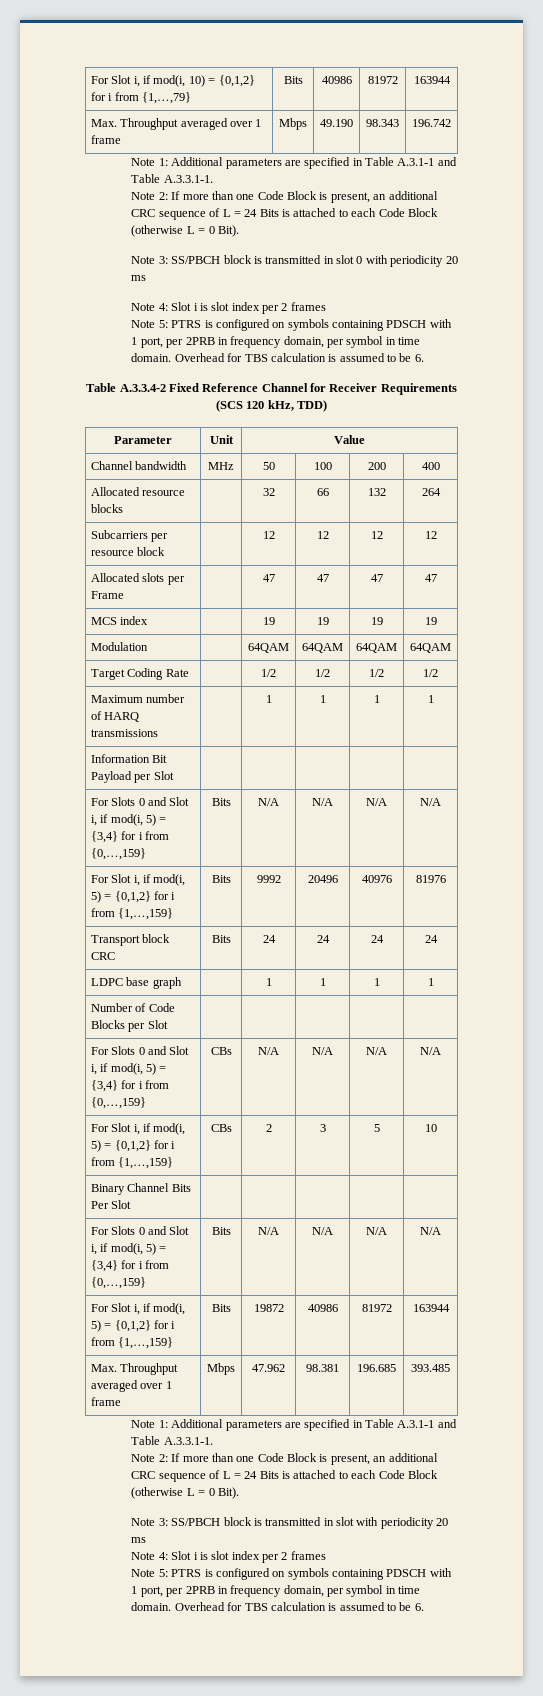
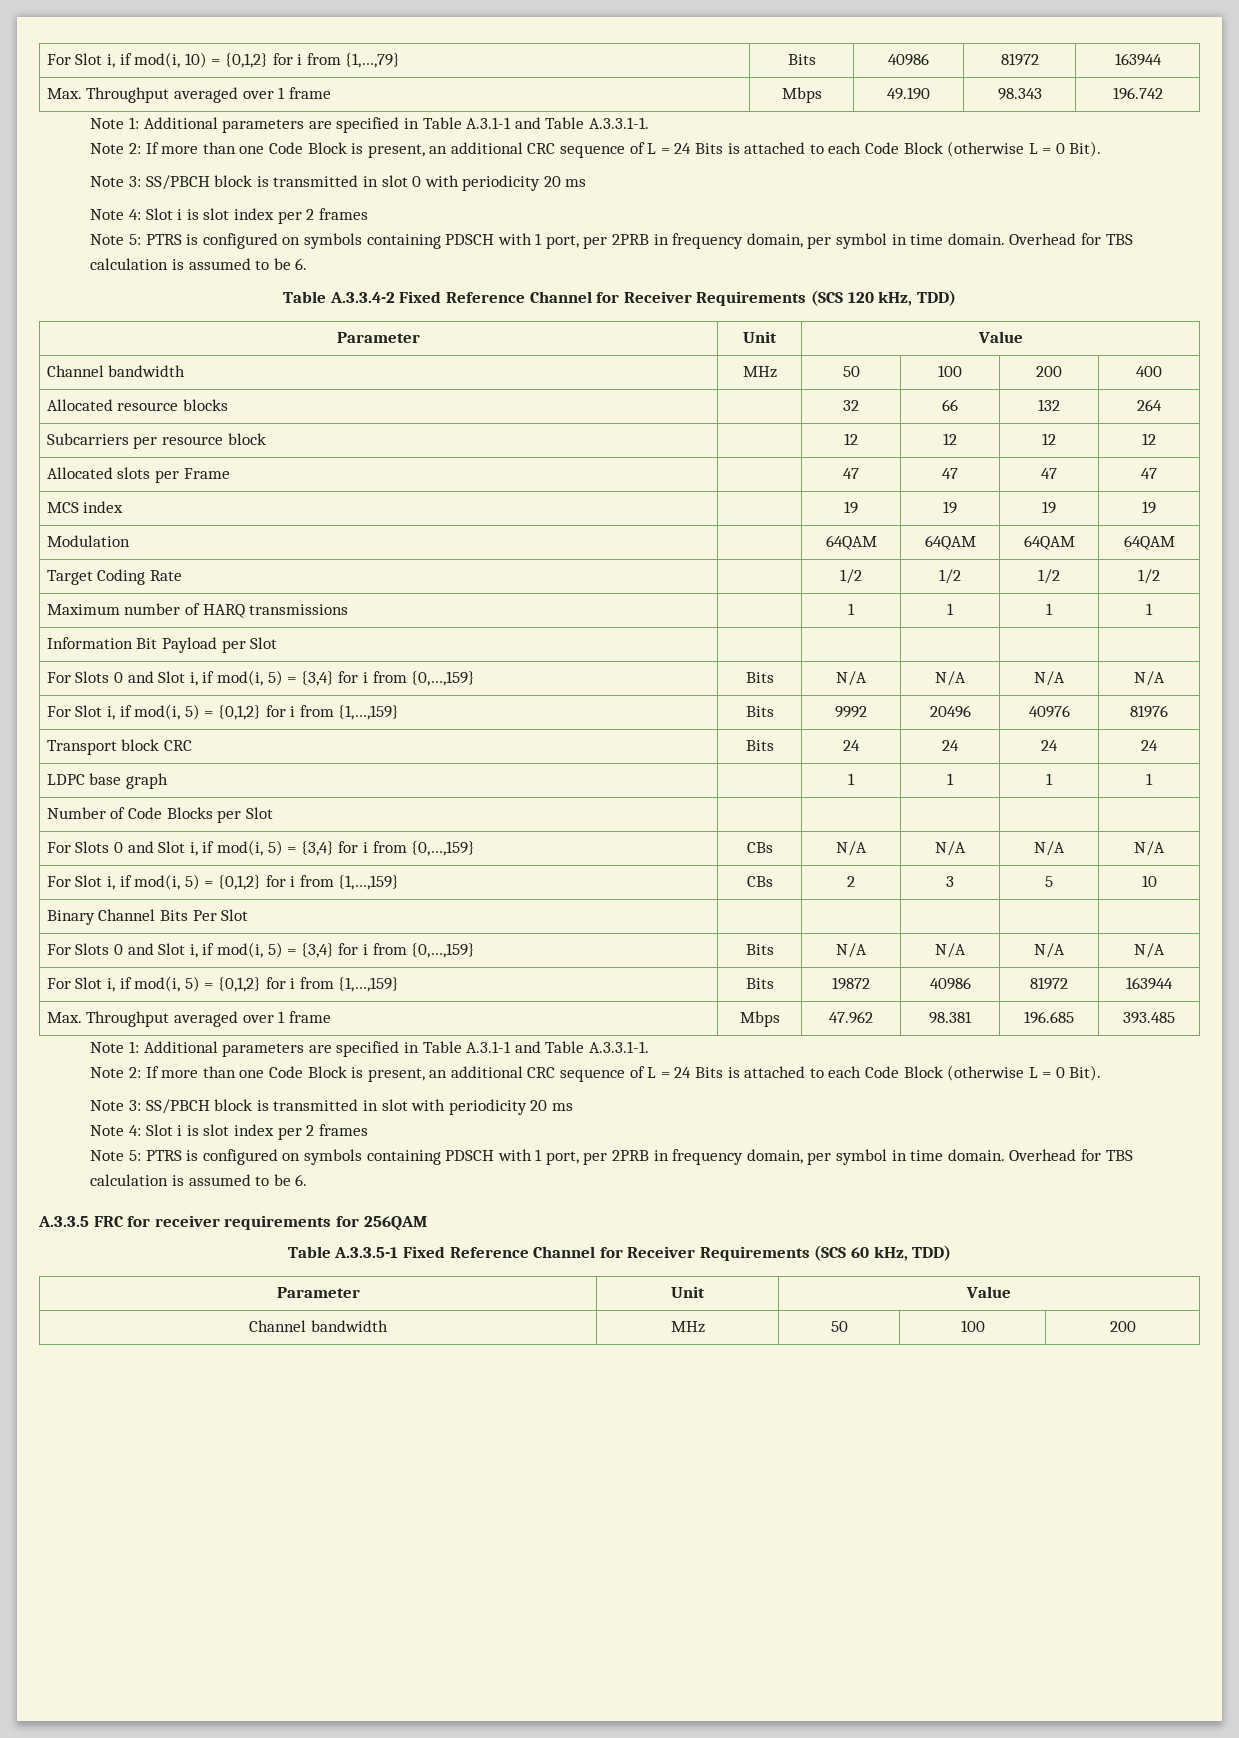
+ A.3.3.5 FRC for receiver requirements for 256QAM
+ Table A.3.3.5-1 Fixed Reference Channel for Receiver Requirements (SCS 60 kHz, TDD)
+ Parameter | Unit | Value
+ Channel bandwidth | MHz | 50 | 100 | 200

